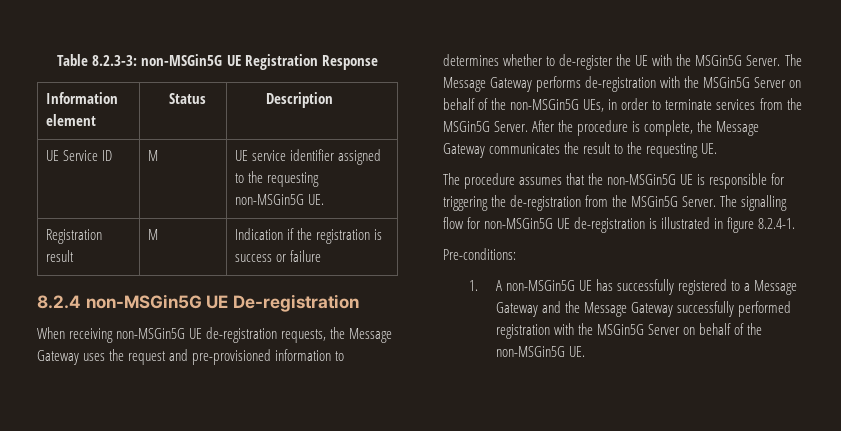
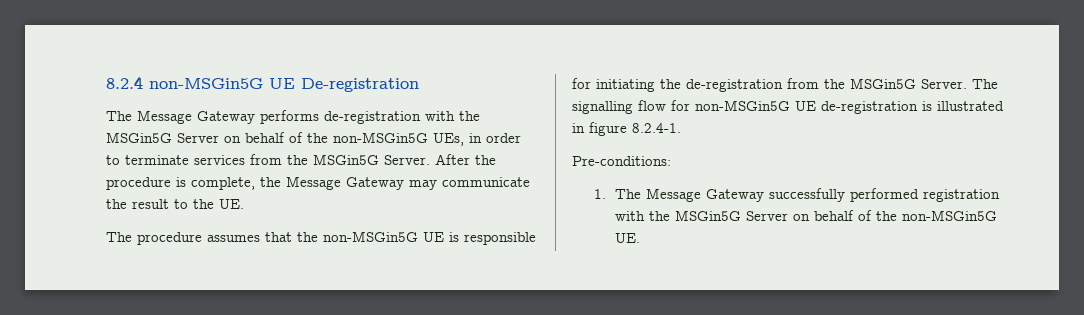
- Table 8.2.3-3: non-MSGin5G UE Registration Response
- Information element | Status | Description
- UE Service ID | M | UE service identifier assigned to the requesting non-MSGin5G UE.
- Registration result | M | Indication if the registration is success or failure
  8.2.4 non-MSGin5G UE De-registration
- When receiving non-MSGin5G UE de-registration requests, the Message Gateway uses the request and pre-provisioned information to determines whether to de-register the UE with the MSGin5G Server. The Message Gateway performs de-registration with the MSGin5G Server on behalf of the non-MSGin5G UEs, in order to terminate services from the MSGin5G Server.
+ The Message Gateway performs de-registration with the MSGin5G Server on behalf of the non-MSGin5G UEs, in order to terminate services from the MSGin5G Server.
- After the procedure is complete, the Message Gateway communicates the result to the requesting UE.
+ After the procedure is complete, the Message Gateway may communicate the result to the UE.
- The procedure assumes that the non-MSGin5G UE is responsible for triggering the de-registration from the MSGin5G Server.
+ The procedure assumes that the non-MSGin5G UE is responsible for initiating the de-registration from the MSGin5G Server.
- 1. A non-MSGin5G UE has successfully registered to a Message Gateway and the Message Gateway successfully performed registration with the MSGin5G Server on behalf of the non-MSGin5G UE.
+ 1. The Message Gateway successfully performed registration with the MSGin5G Server on behalf of the non-MSGin5G UE.

